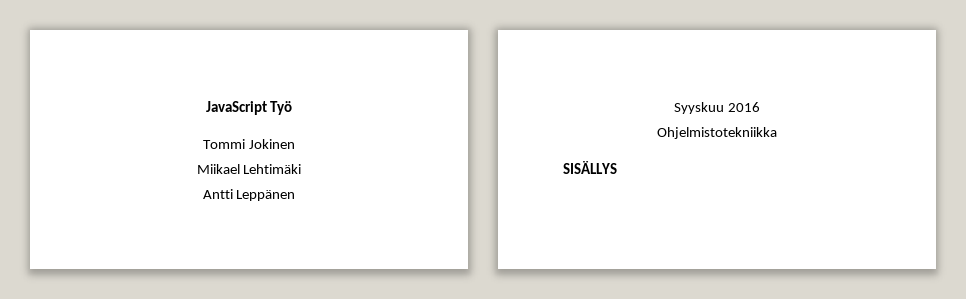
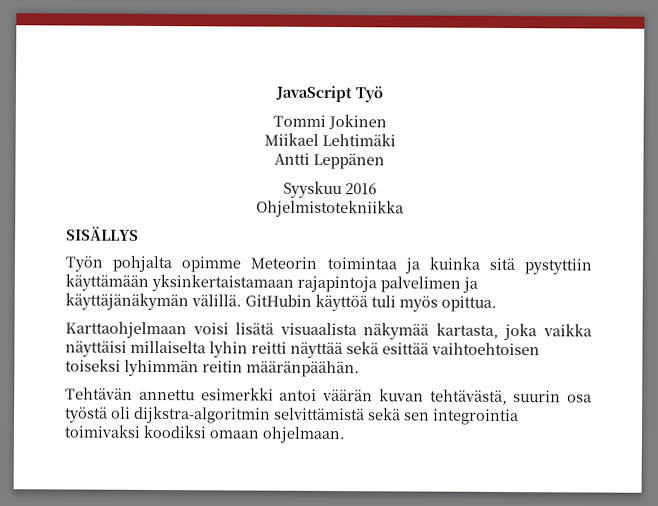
+ Työn pohjalta opimme Meteorin toimintaa ja kuinka sitä pystyttiin käyttämään yksinkertaistamaan rajapintoja palvelimen ja käyttäjänäkymän välillä. GitHubin käyttöä tuli myös opittua.
+ Karttaohjelmaan voisi lisätä visuaalista näkymää kartasta, joka vaikka näyttäisi millaiselta lyhin reitti näyttää sekä esittää vaihtoehtoisen toiseksi lyhimmän reitin määränpäähän.
+ Tehtävän annettu esimerkki antoi väärän kuvan tehtävästä, suurin osa työstä oli dijkstra-algoritmin selvittämistä sekä sen integrointia toimivaksi koodiksi omaan ohjelmaan.

